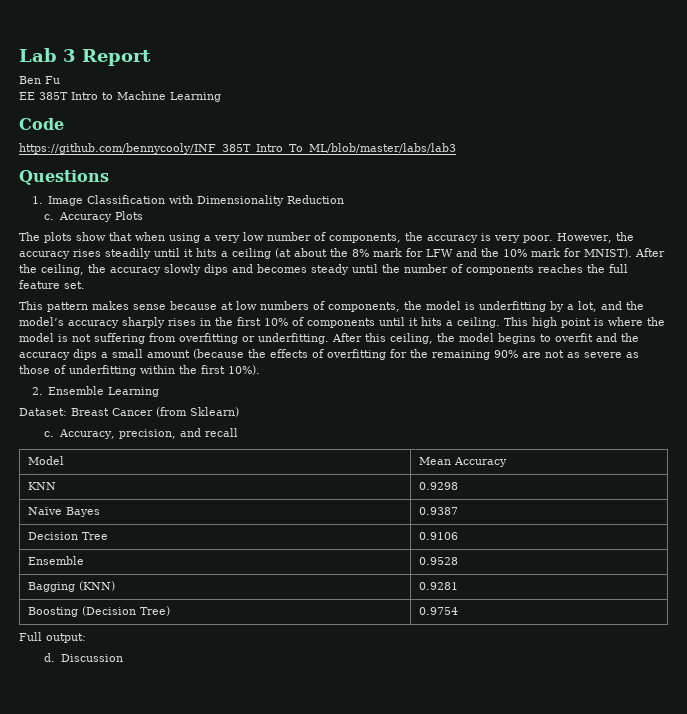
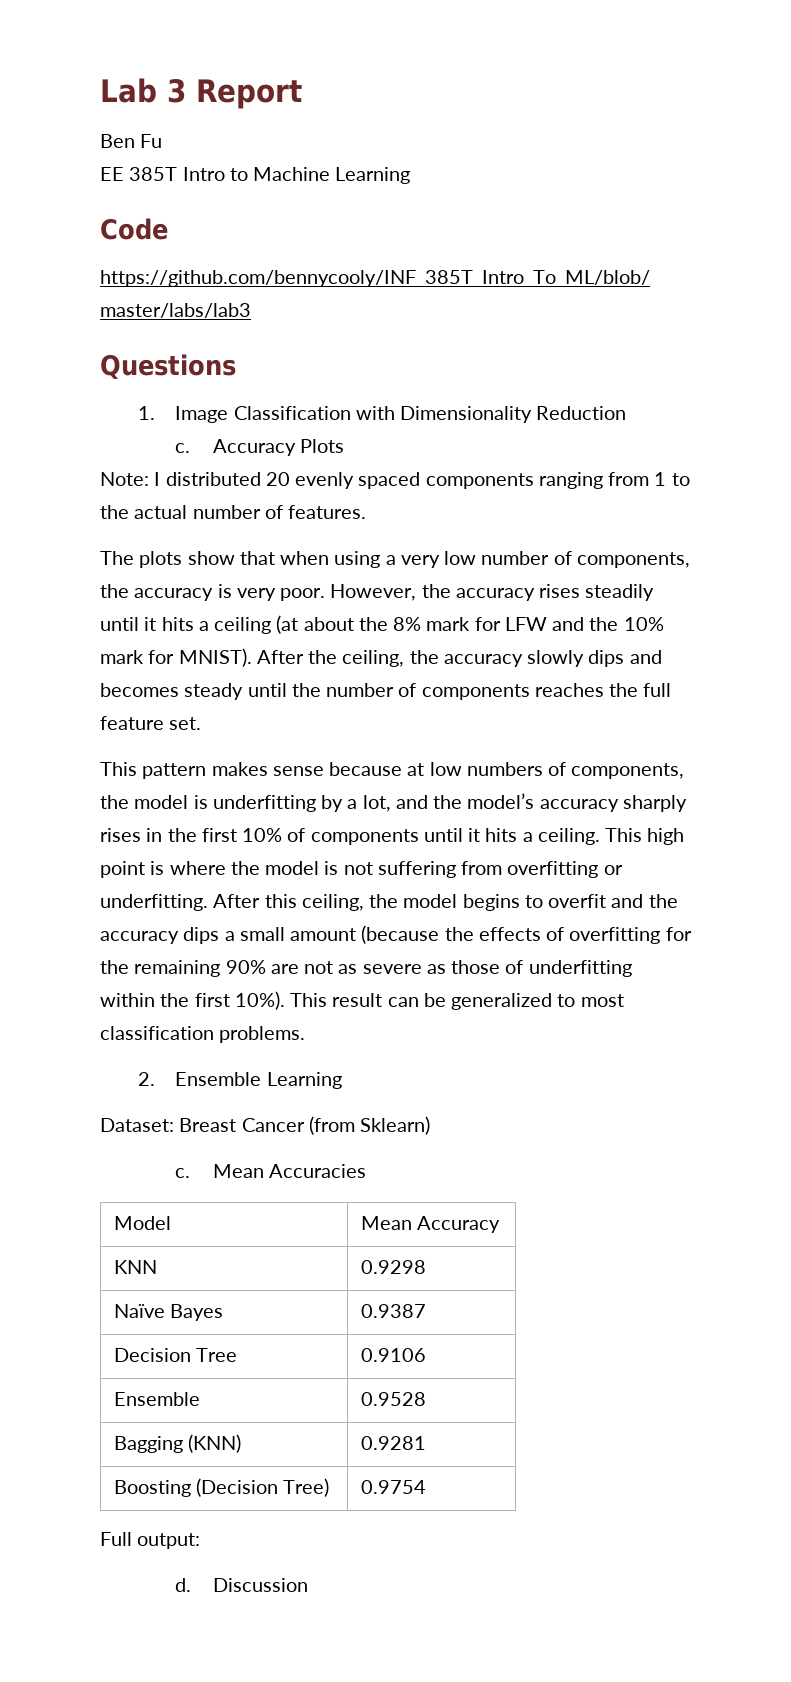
+ Note: I distributed 20 evenly spaced components ranging from 1 to the actual number of features.
+ This result can be generalized to most classification problems.
- Accuracy, precision, and recall
+ Mean Accuracies

